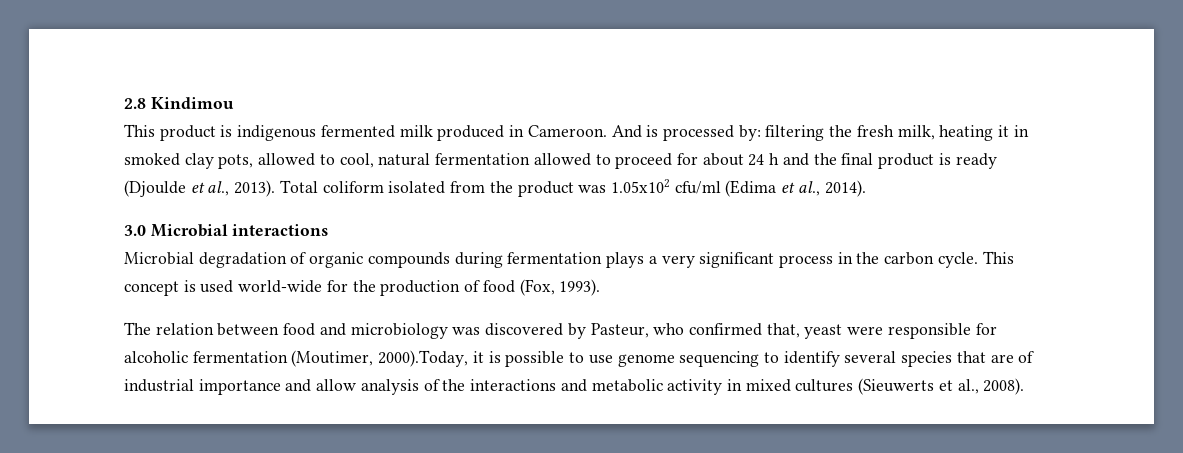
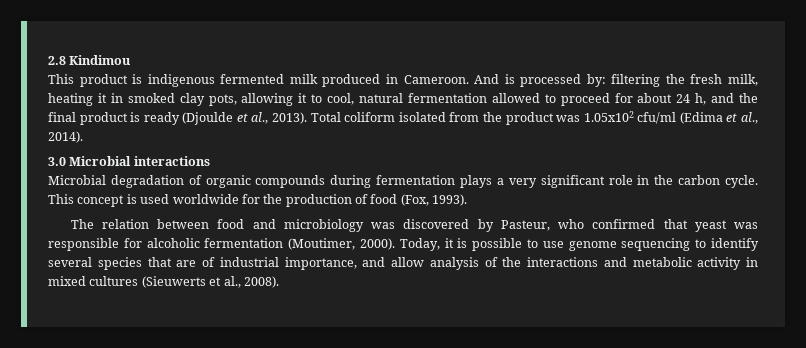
- And is processed by: filtering the fresh milk, heating it in smoked clay pots, allowed to cool, natural fermentation allowed to proceed for about 24 h and the final product is ready (Djoulde et al., 2013).
+ And is processed by: filtering the fresh milk, heating it in smoked clay pots, allowing it to cool, natural fermentation allowed to proceed for about 24 h, and the final product is ready (Djoulde et al., 2013).
- Microbial degradation of organic compounds during fermentation plays a very significant process in the carbon cycle.
+ Microbial degradation of organic compounds during fermentation plays a very significant role in the carbon cycle.
- This concept is used world-wide for the production of food (Fox, 1993).
+ This concept is used worldwide for the production of food (Fox, 1993).
- The relation between food and microbiology was discovered by Pasteur, who confirmed that, yeast were responsible for alcoholic fermentation (Moutimer, 2000).Today, it is possible to use genome sequencing to identify several species that are of industrial importance and allow analysis of the interactions and metabolic activity in mixed cultures (Sieuwerts et al., 2008).
+ The relation between food and microbiology was discovered by Pasteur, who confirmed that yeast was responsible for alcoholic fermentation (Moutimer, 2000). Today, it is possible to use genome sequencing to identify several species that are of industrial importance, and allow analysis of the interactions and metabolic activity in mixed cultures (Sieuwerts et al., 2008).

